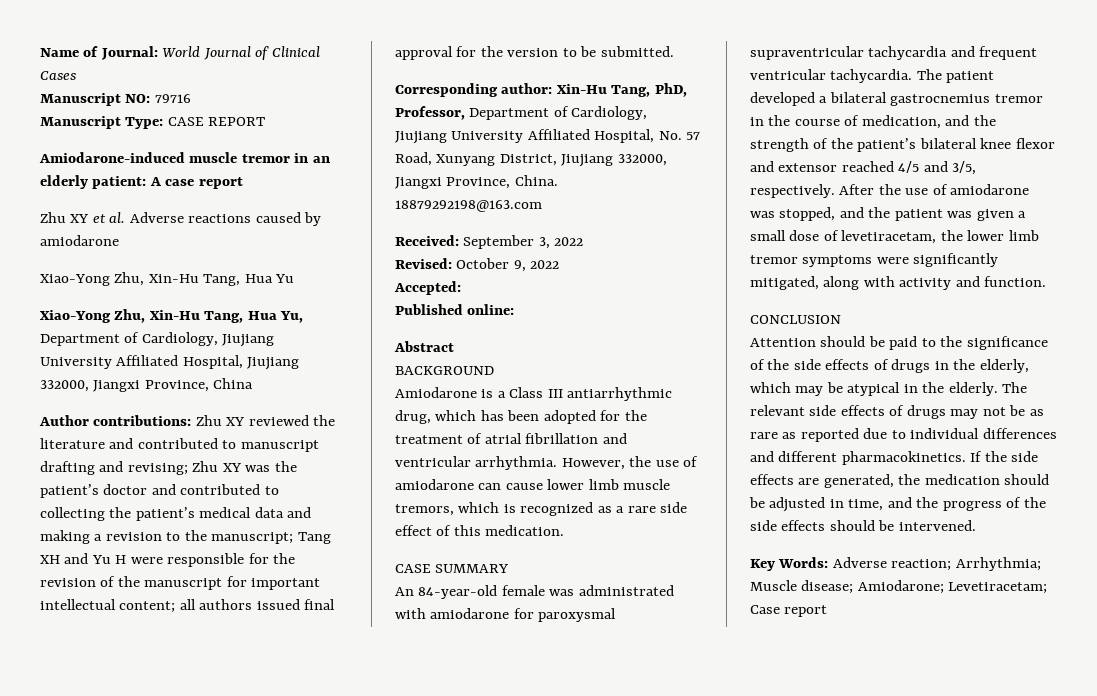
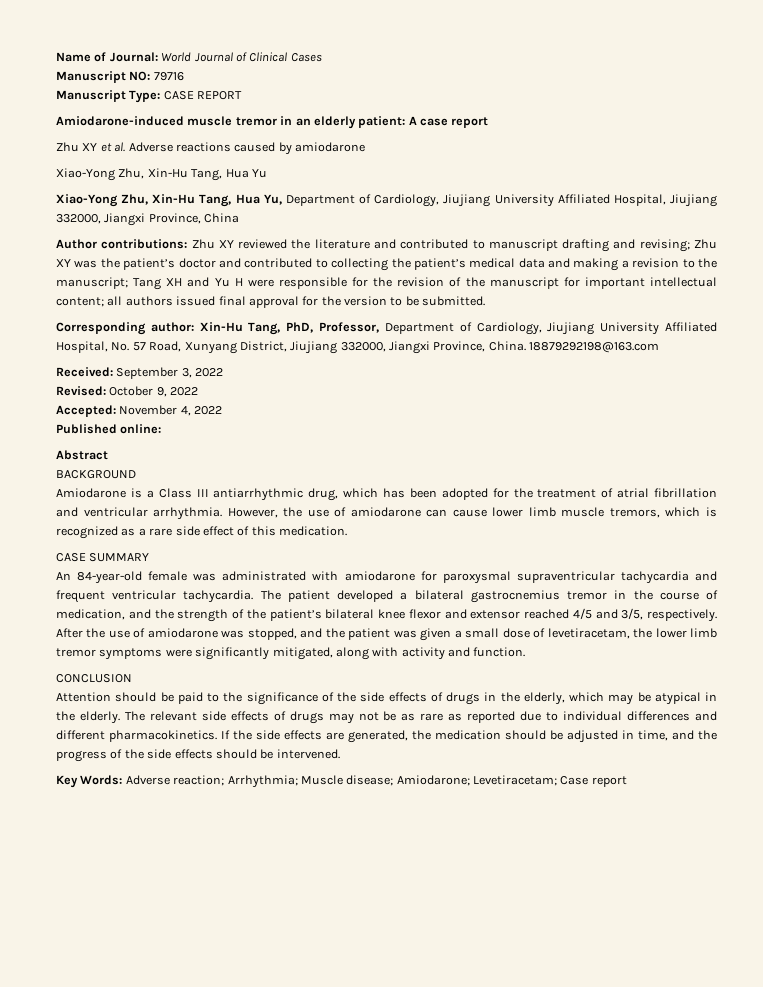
- Accepted:
+ Accepted: November 4, 2022

